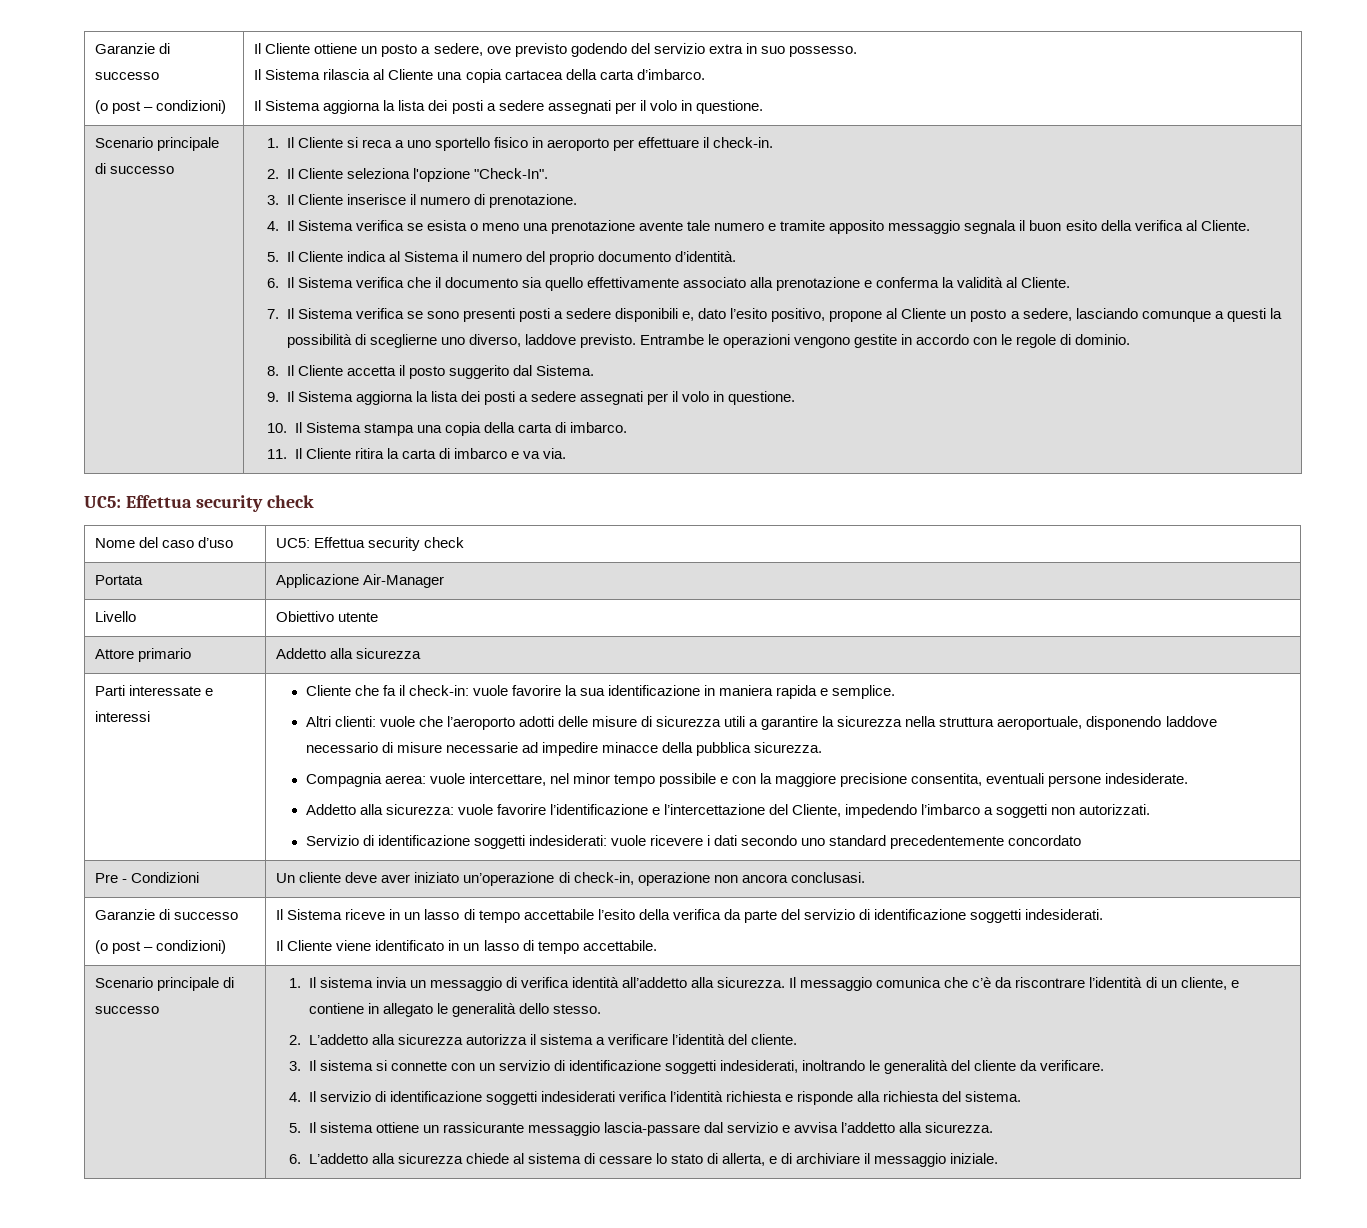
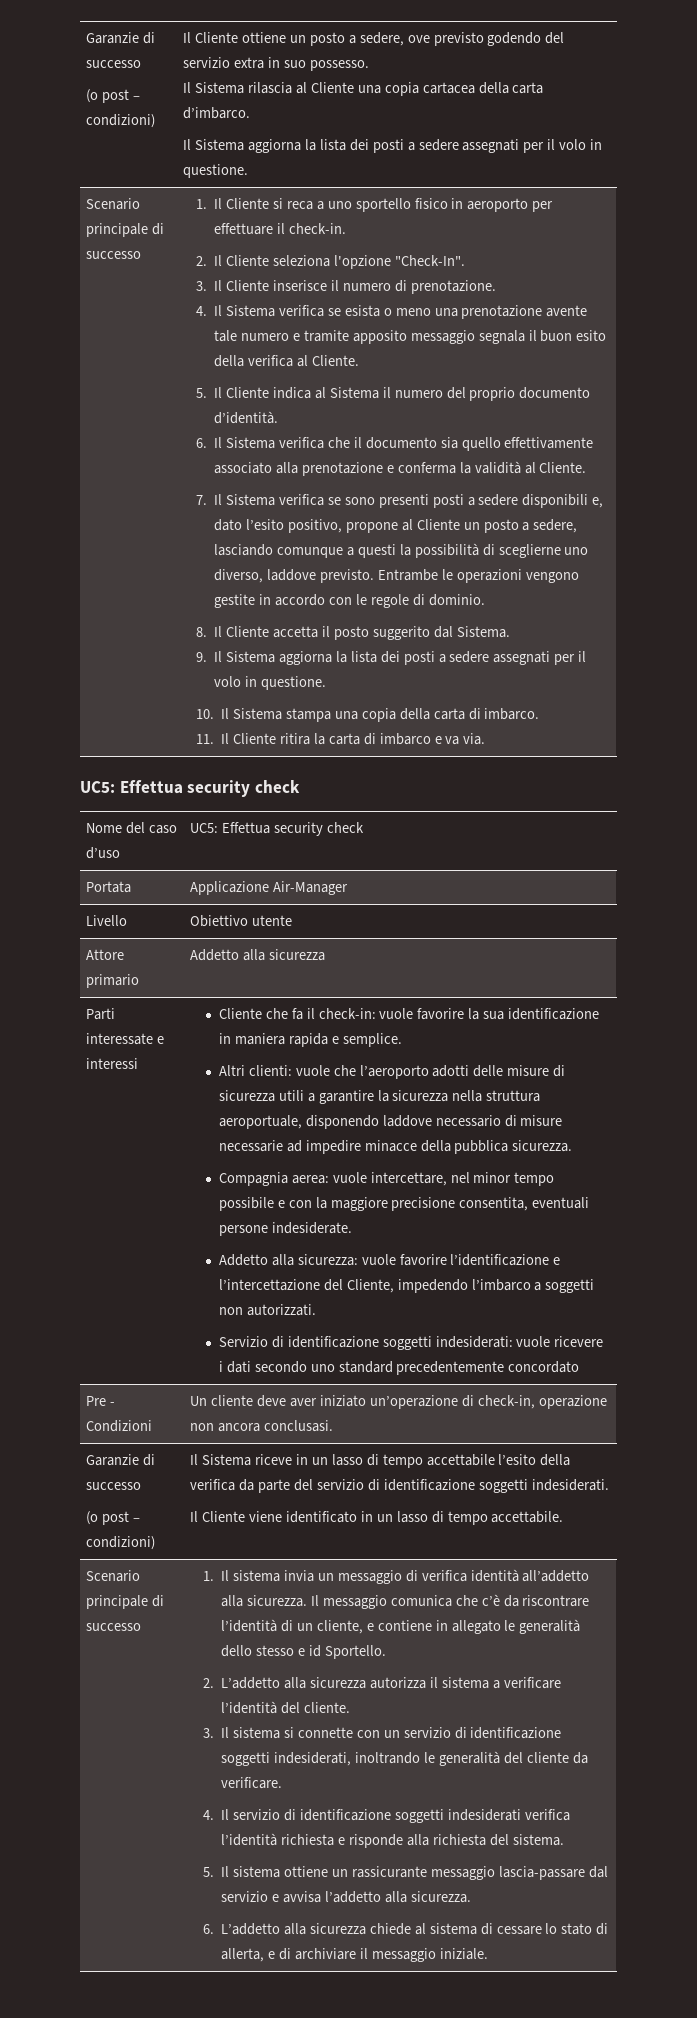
- Il messaggio comunica che c’è da riscontrare l’identità di un cliente, e contiene in allegato le generalità dello stesso.
+ Il messaggio comunica che c’è da riscontrare l’identità di un cliente, e contiene in allegato le generalità dello stesso e id Sportello.

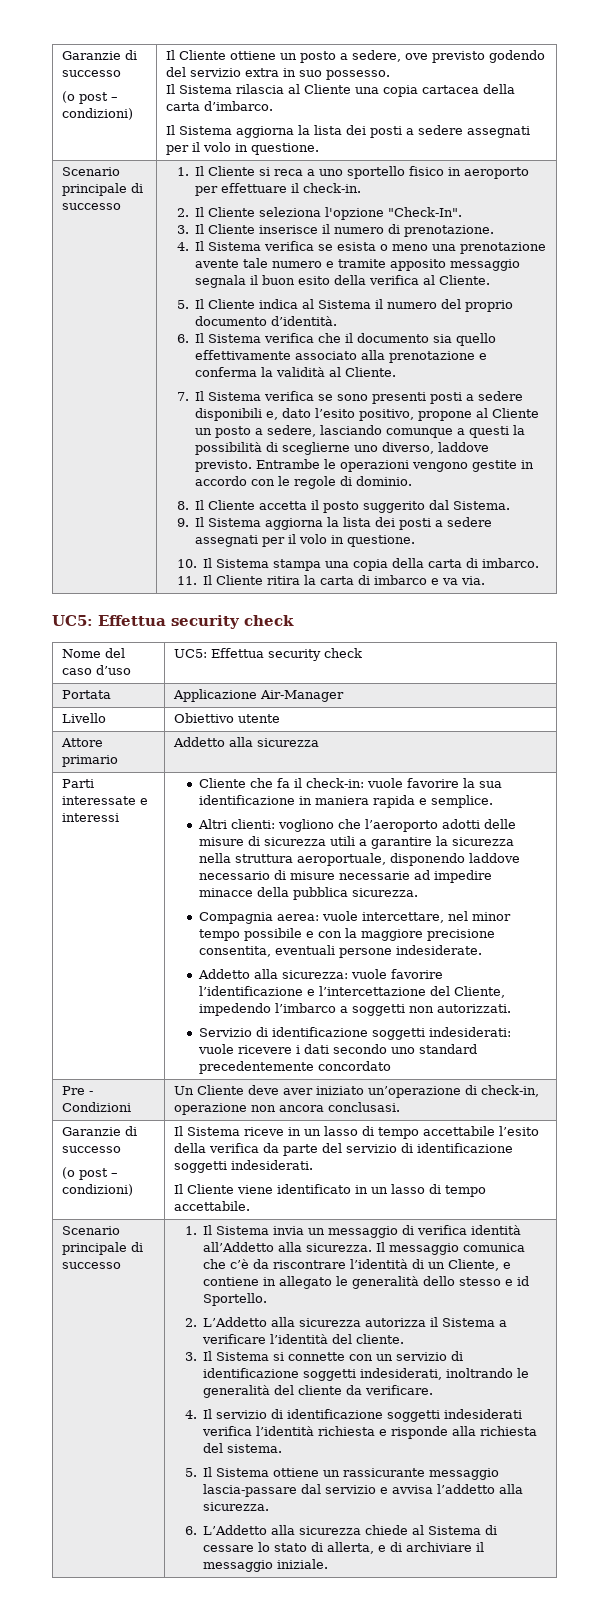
- Altri clienti: vuole che l’aeroporto adotti delle misure di sicurezza utili a garantire la sicurezza nella struttura aeroportuale, disponendo laddove necessario di misure necessarie ad impedire minacce della pubblica sicurezza.
+ Altri clienti: vogliono che l’aeroporto adotti delle misure di sicurezza utili a garantire la sicurezza nella struttura aeroportuale, disponendo laddove necessario di misure necessarie ad impedire minacce della pubblica sicurezza.
- Pre - Condizioni | Un cliente deve aver iniziato un’operazione di check-in, operazione non ancora conclusasi.
+ Pre - Condizioni | Un Cliente deve aver iniziato un’operazione di check-in, operazione non ancora conclusasi.
- 1. Il sistema invia un messaggio di verifica identità all’addetto alla sicurezza.
+ 1. Il Sistema invia un messaggio di verifica identità all’Addetto alla sicurezza.
- Il messaggio comunica che c’è da riscontrare l’identità di un cliente, e contiene in allegato le generalità dello stesso e id Sportello.
+ Il messaggio comunica che c’è da riscontrare l’identità di un Cliente, e contiene in allegato le generalità dello stesso e id Sportello.
- 2. L’addetto alla sicurezza autorizza il sistema a verificare l’identità del cliente.
+ 2. L’Addetto alla sicurezza autorizza il Sistema a verificare l’identità del cliente.
- 3. Il sistema si connette con un servizio di identificazione soggetti indesiderati, inoltrando le generalità del cliente da verificare.
+ 3. Il Sistema si connette con un servizio di identificazione soggetti indesiderati, inoltrando le generalità del cliente da verificare.
- 5. Il sistema ottiene un rassicurante messaggio lascia-passare dal servizio e avvisa l’addetto alla sicurezza.
+ 5. Il Sistema ottiene un rassicurante messaggio lascia-passare dal servizio e avvisa l’addetto alla sicurezza.
- 6. L’addetto alla sicurezza chiede al sistema di cessare lo stato di allerta, e di archiviare il messaggio iniziale.
+ 6. L’Addetto alla sicurezza chiede al Sistema di cessare lo stato di allerta, e di archiviare il messaggio iniziale.

